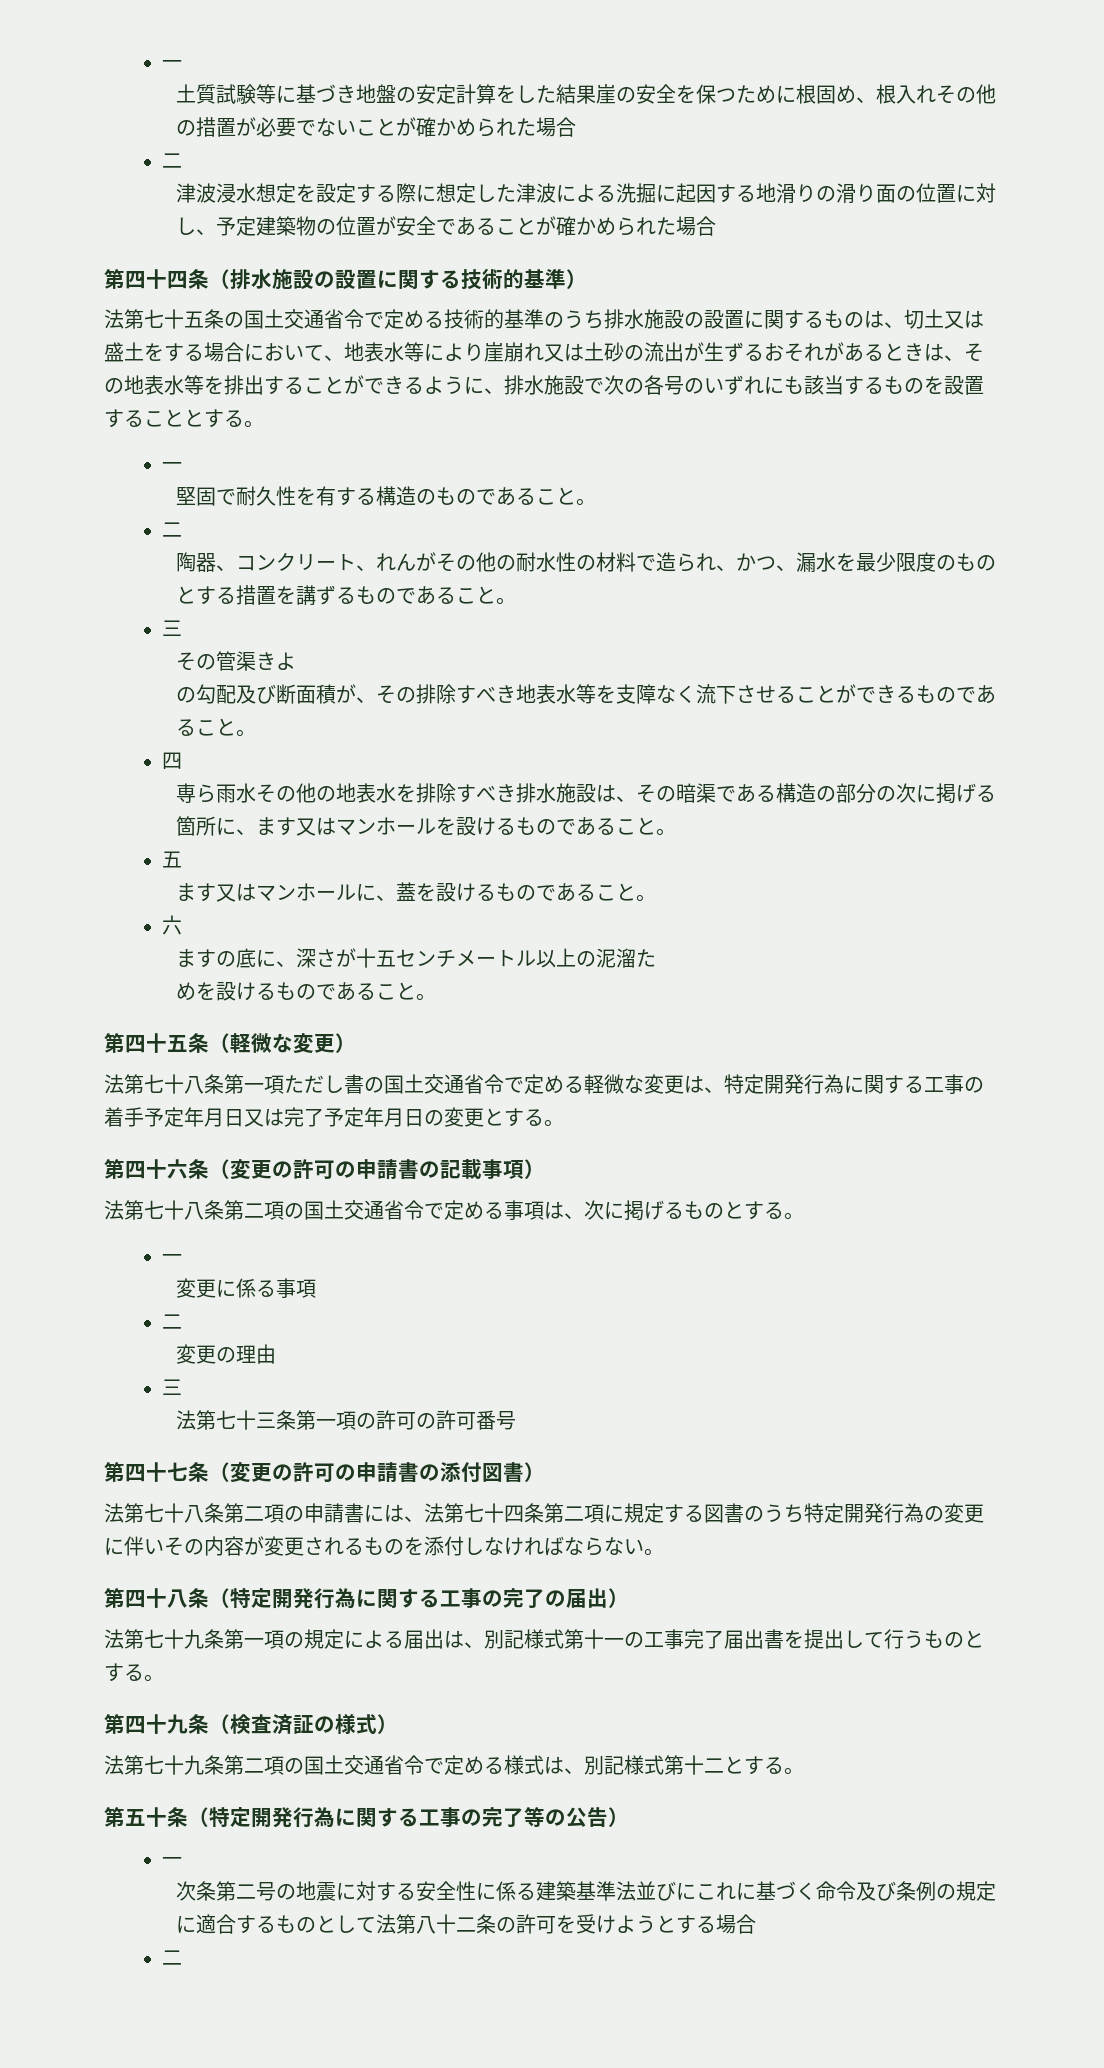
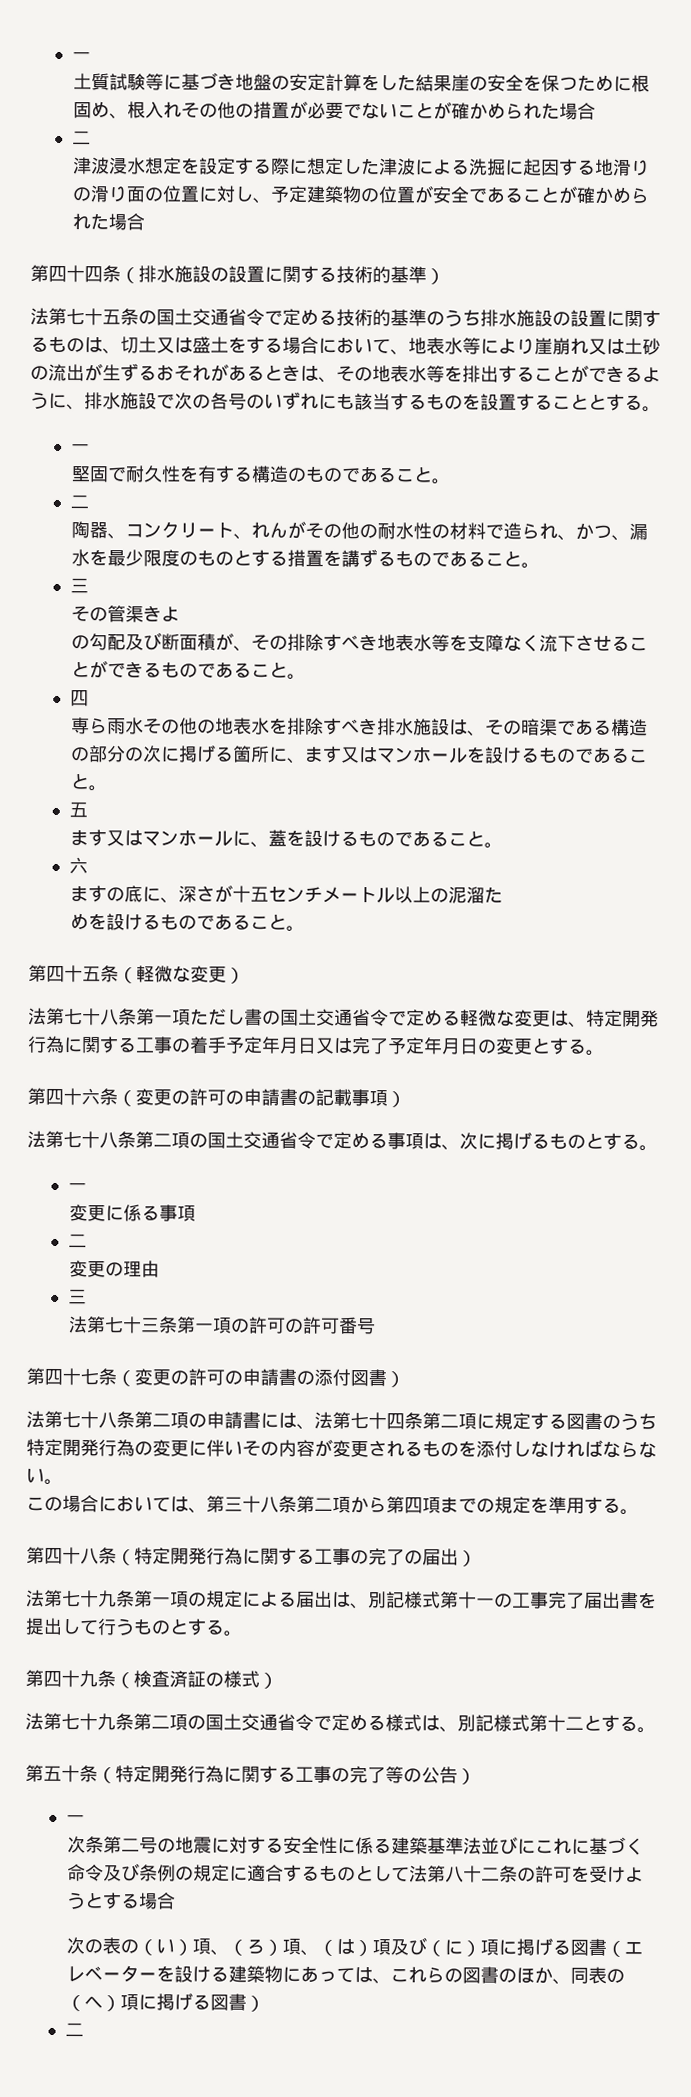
+ この場合においては、第三十八条第二項から第四項までの規定を準用する。
+ 次の表の（い）項、（ろ）項、（は）項及び（に）項に掲げる図書（エレベーターを設ける建築物にあっては、これらの図書のほか、同表の（へ）項に掲げる図書）

